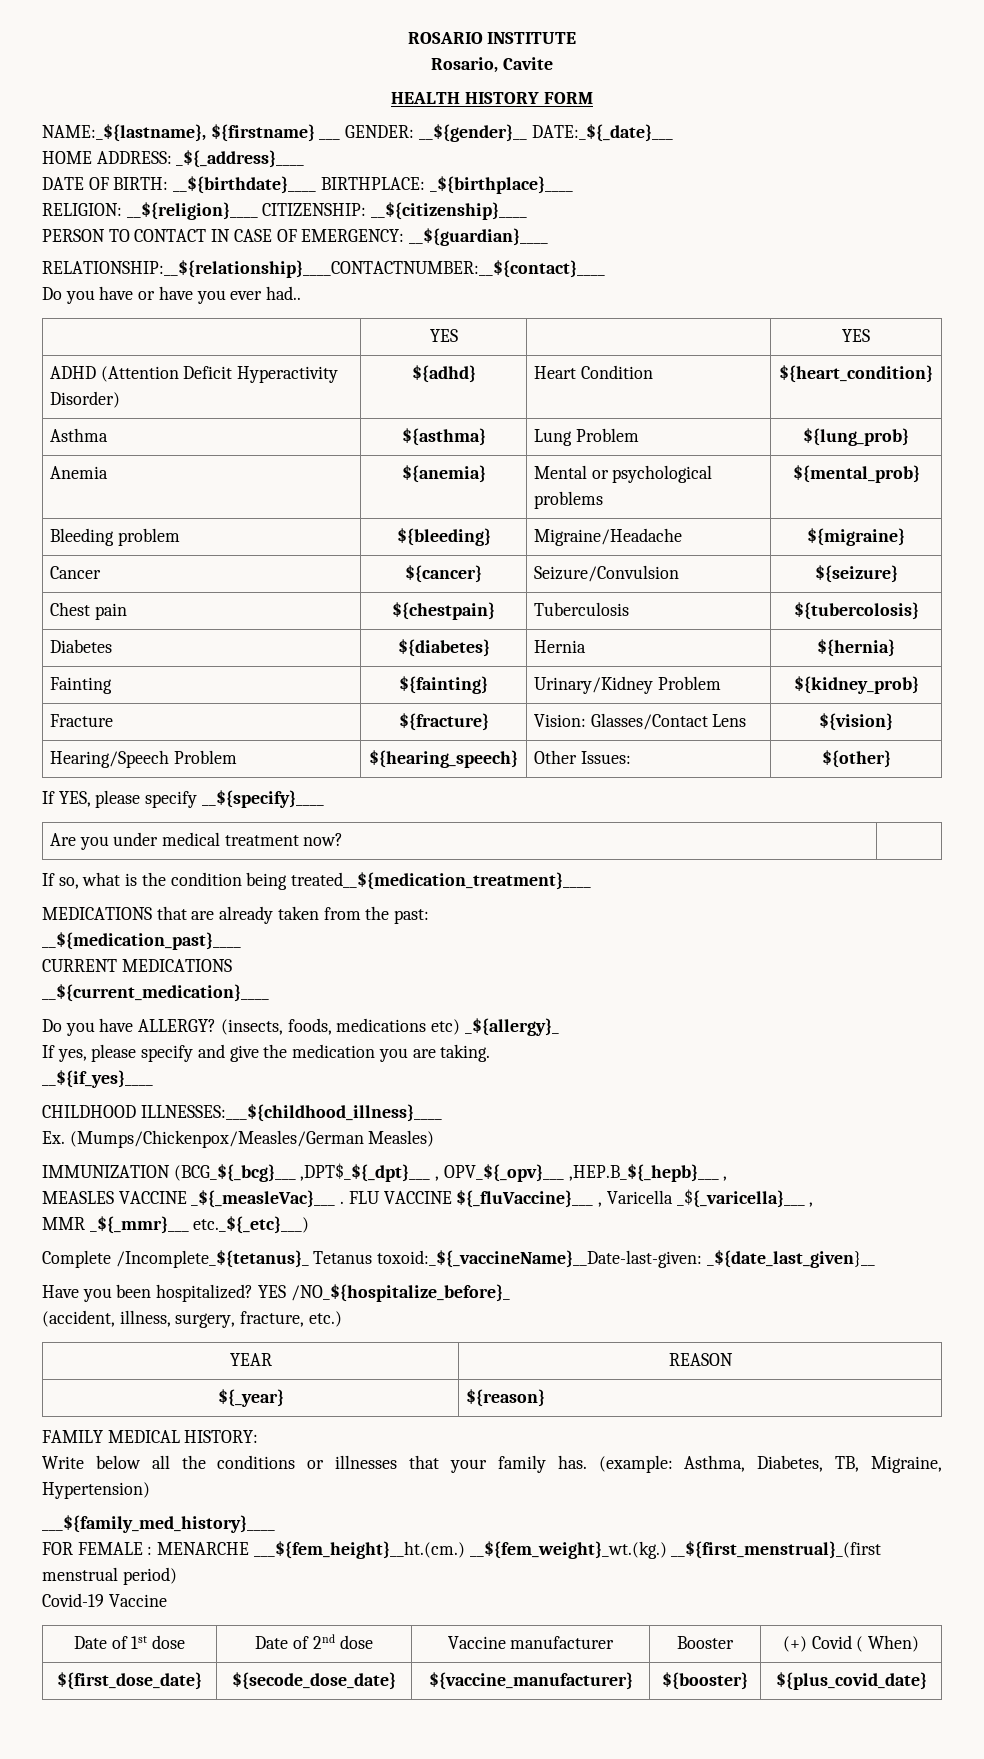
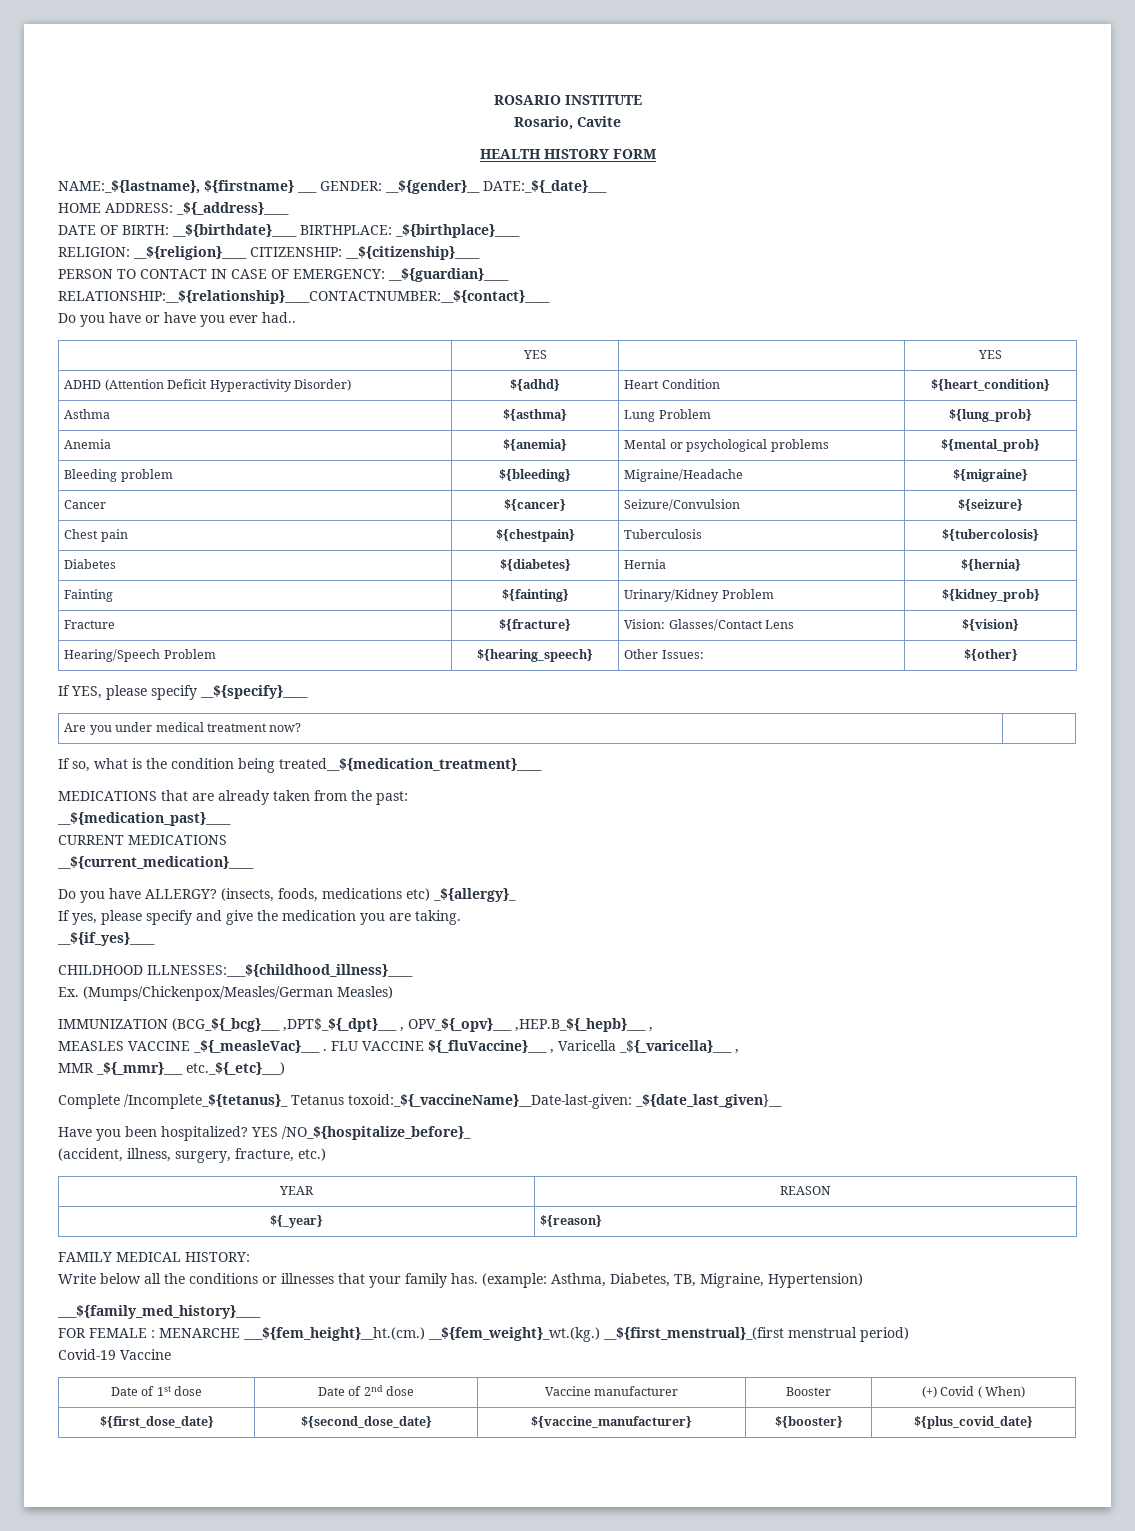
- ${first_dose_date} | ${secode_dose_date} | ${vaccine_manufacturer} | ${booster} | ${plus_covid_date}
+ ${first_dose_date} | ${second_dose_date} | ${vaccine_manufacturer} | ${booster} | ${plus_covid_date}

